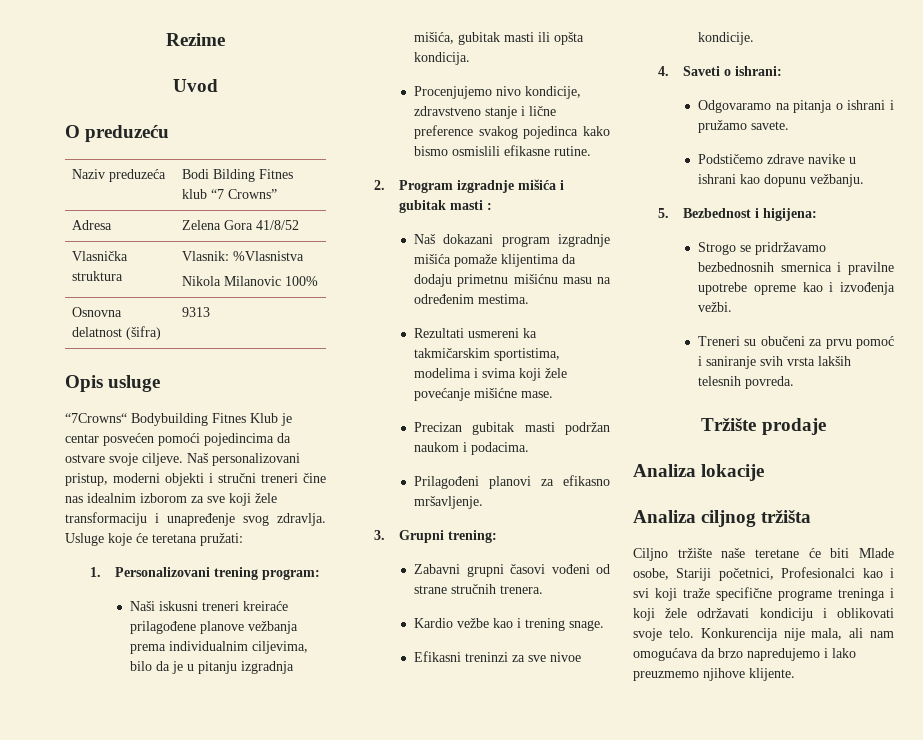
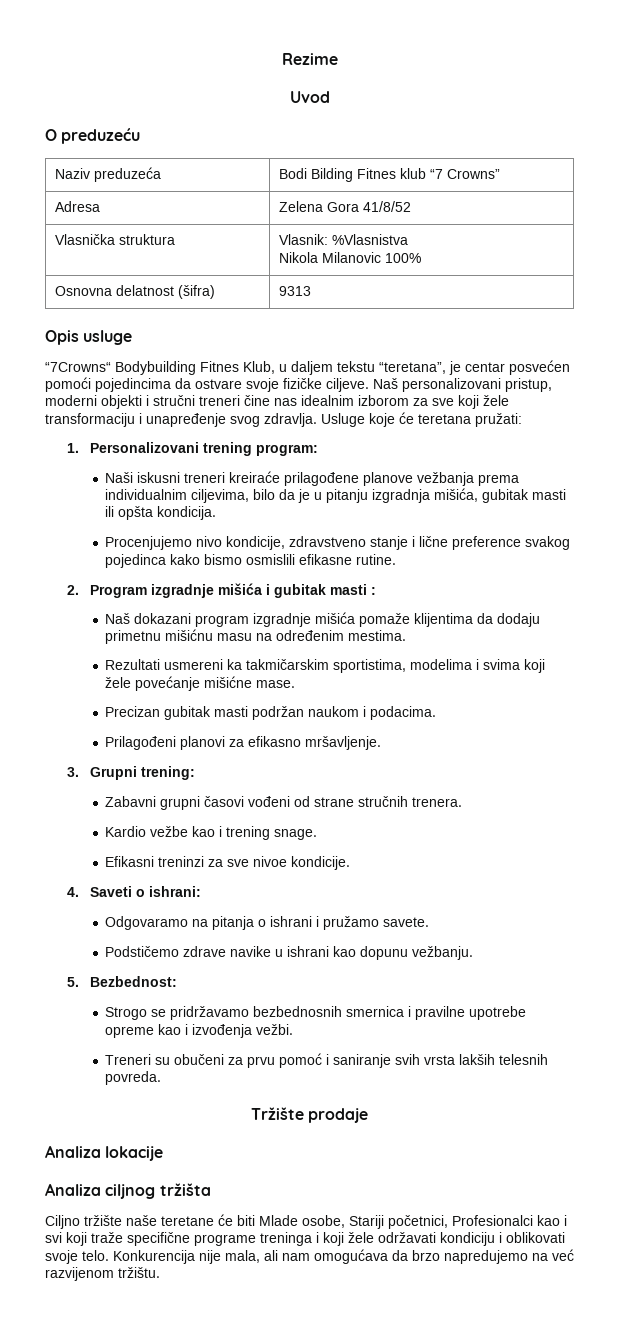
- “7Crowns“ Bodybuilding Fitnes Klub je centar posvećen pomoći pojedincima da ostvare svoje ciljeve.
+ “7Crowns“ Bodybuilding Fitnes Klub, u daljem tekstu “teretana”, je centar posvećen pomoći pojedincima da ostvare svoje fizičke ciljeve.
- 5. Bezbednost i higijena:
+ 5. Bezbednost:
- Konkurencija nije mala, ali nam omogućava da brzo napredujemo i lako preuzmemo njihove klijente.
+ Konkurencija nije mala, ali nam omogućava da brzo napredujemo na već razvijenom tržištu.

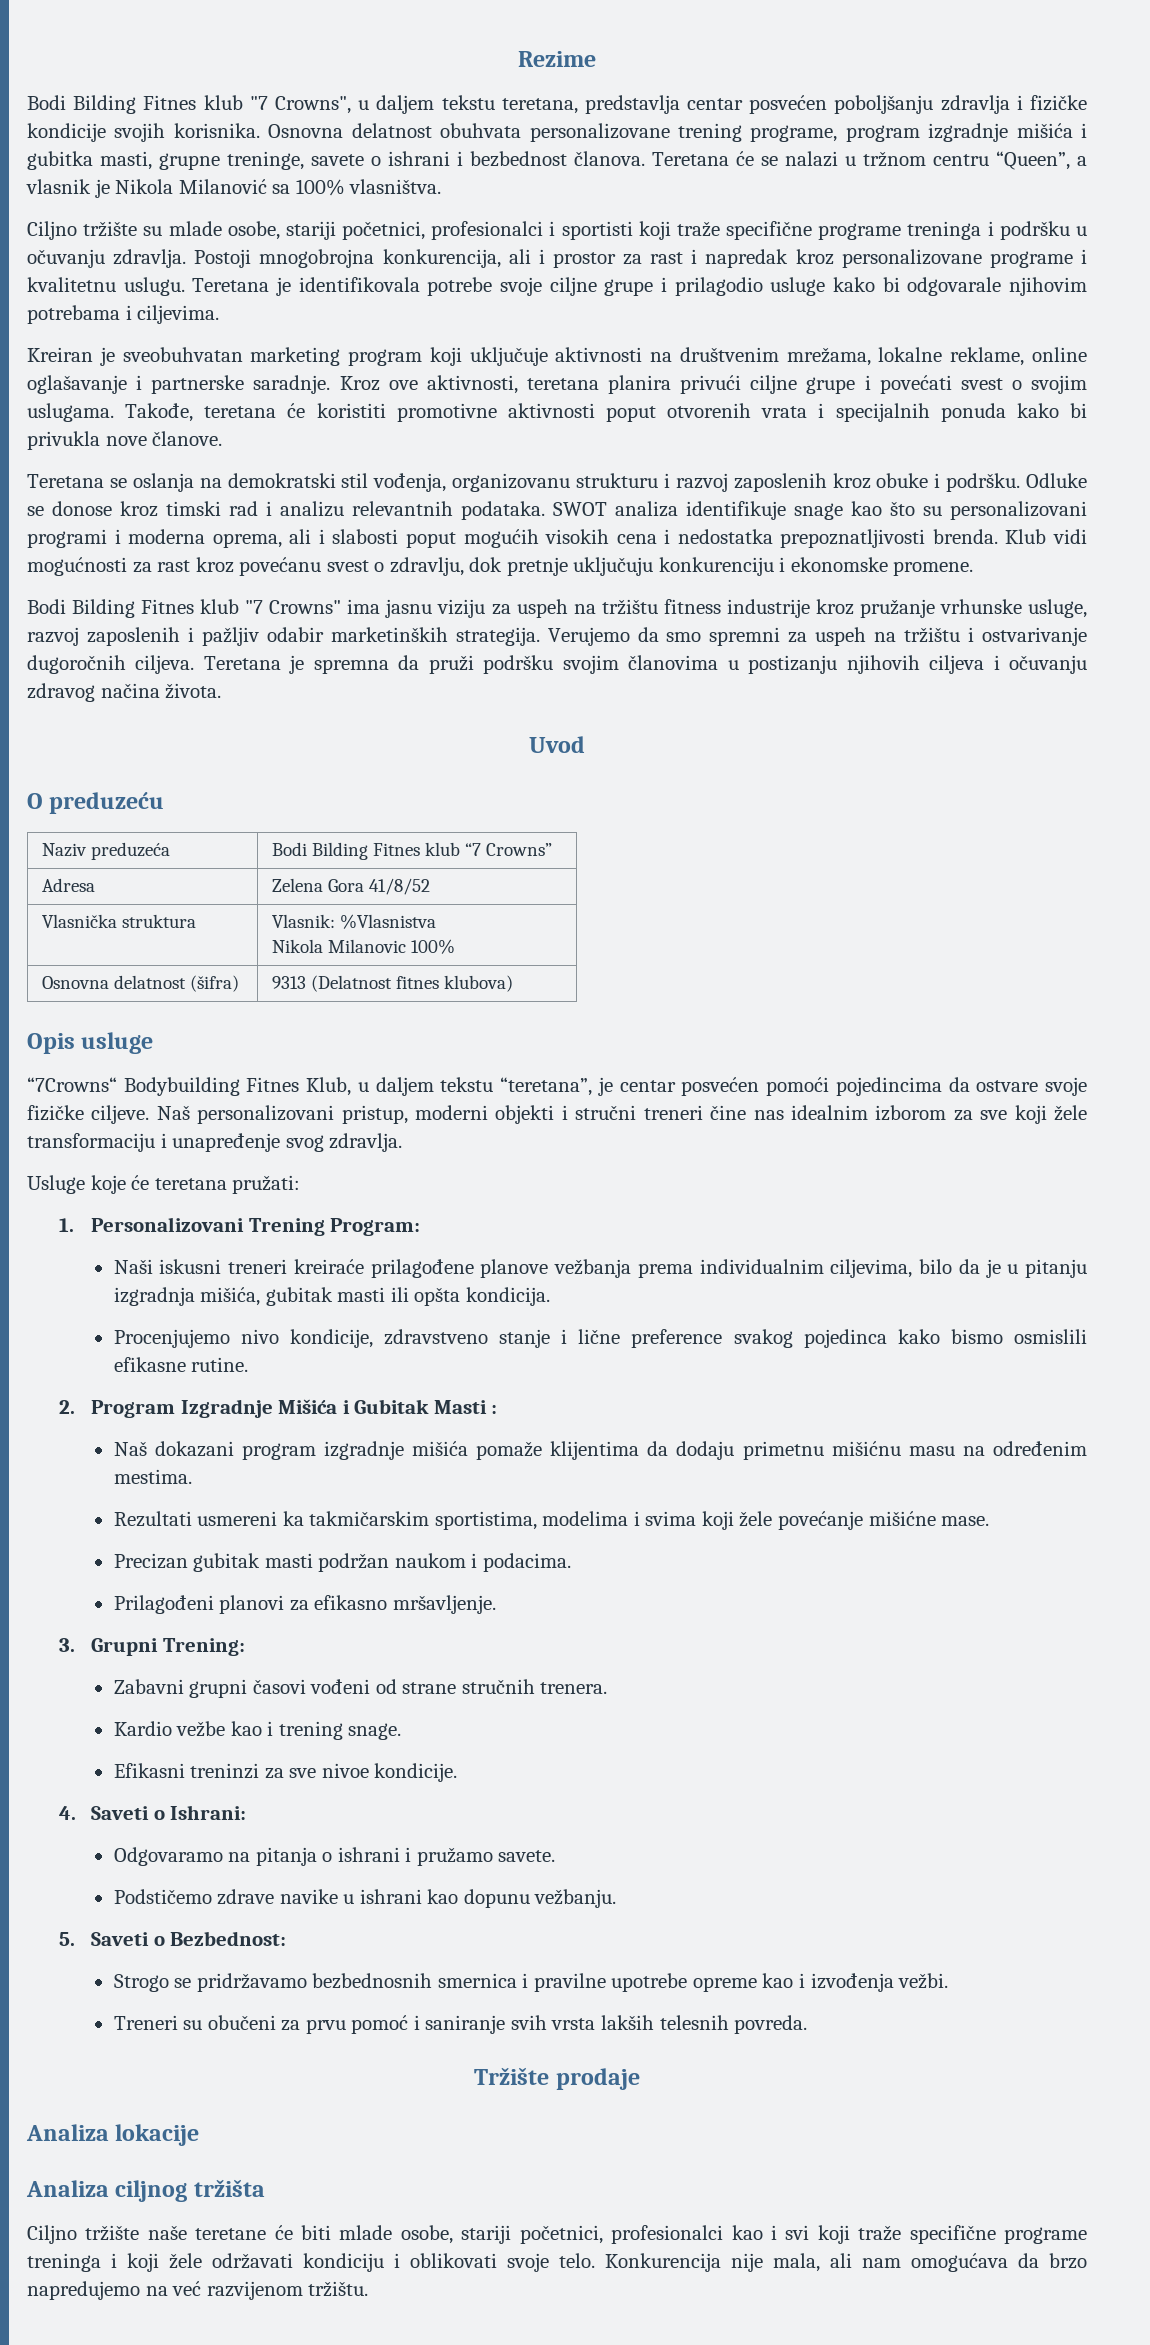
+ Bodi Bilding Fitnes klub "7 Crowns", u daljem tekstu teretana, predstavlja centar posvećen poboljšanju zdravlja i fizičke kondicije svojih korisnika. Osnovna delatnost obuhvata personalizovane trening programe, program izgradnje mišića i gubitka masti, grupne treninge, savete o ishrani i bezbednost članova. Teretana će se nalazi u tržnom centru “Queen”, a vlasnik je Nikola Milanović sa 100% vlasništva.
+ Ciljno tržište su mlade osobe, stariji početnici, profesionalci i sportisti koji traže specifične programe treninga i podršku u očuvanju zdravlja. Postoji mnogobrojna konkurencija, ali i prostor za rast i napredak kroz personalizovane programe i kvalitetnu uslugu. Teretana je identifikovala potrebe svoje ciljne grupe i prilagodio usluge kako bi odgovarale njihovim potrebama i ciljevima.
+ Kreiran je sveobuhvatan marketing program koji uključuje aktivnosti na društvenim mrežama, lokalne reklame, online oglašavanje i partnerske saradnje. Kroz ove aktivnosti, teretana planira privući ciljne grupe i povećati svest o svojim uslugama. Takođe, teretana će koristiti promotivne aktivnosti poput otvorenih vrata i specijalnih ponuda kako bi privukla nove članove.
+ Teretana se oslanja na demokratski stil vođenja, organizovanu strukturu i razvoj zaposlenih kroz obuke i podršku. Odluke se donose kroz timski rad i analizu relevantnih podataka. SWOT analiza identifikuje snage kao što su personalizovani programi i moderna oprema, ali i slabosti poput mogućih visokih cena i nedostatka prepoznatljivosti brenda. Klub vidi mogućnosti za rast kroz povećanu svest o zdravlju, dok pretnje uključuju konkurenciju i ekonomske promene.
+ Bodi Bilding Fitnes klub "7 Crowns" ima jasnu viziju za uspeh na tržištu fitness industrije kroz pružanje vrhunske usluge, razvoj zaposlenih i pažljiv odabir marketinških strategija. Verujemo da smo spremni za uspeh na tržištu i ostvarivanje dugoročnih ciljeva. Teretana je spremna da pruži podršku svojim članovima u postizanju njihovih ciljeva i očuvanju zdravog načina života.
- Osnovna delatnost (šifra) | 9313
+ Osnovna delatnost (šifra) | 9313 (Delatnost fitnes klubova)
- Naš personalizovani pristup, moderni objekti i stručni treneri čine nas idealnim izborom za sve koji žele transformaciju i unapređenje svog zdravlja. Usluge koje će teretana pružati:
+ Naš personalizovani pristup, moderni objekti i stručni treneri čine nas idealnim izborom za sve koji žele transformaciju i unapređenje svog zdravlja.
+ Usluge koje će teretana pružati:
- 1. Personalizovani trening program:
+ 1. Personalizovani Trening Program:
- 2. Program izgradnje mišića i gubitak masti :
+ 2. Program Izgradnje Mišića i Gubitak Masti :
- 3. Grupni trening:
+ 3. Grupni Trening:
- 4. Saveti o ishrani:
+ 4. Saveti o Ishrani:
- 5. Bezbednost:
+ 5. Saveti o Bezbednost:
- Ciljno tržište naše teretane će biti Mlade osobe, Stariji početnici, Profesionalci kao i svi koji traže specifične programe treninga i koji žele održavati kondiciju i oblikovati svoje telo.
+ Ciljno tržište naše teretane će biti mlade osobe, stariji početnici, profesionalci kao i svi koji traže specifične programe treninga i koji žele održavati kondiciju i oblikovati svoje telo.

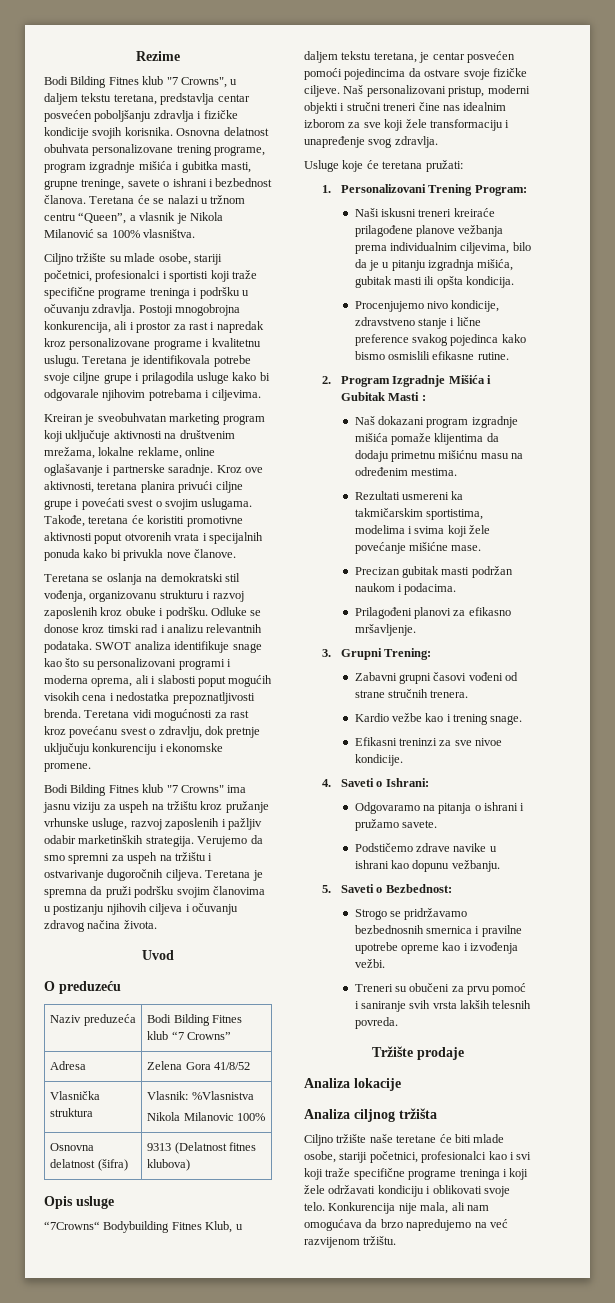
- Teretana je identifikovala potrebe svoje ciljne grupe i prilagodio usluge kako bi odgovarale njihovim potrebama i ciljevima.
+ Teretana je identifikovala potrebe svoje ciljne grupe i prilagodila usluge kako bi odgovarale njihovim potrebama i ciljevima.
- Klub vidi mogućnosti za rast kroz povećanu svest o zdravlju, dok pretnje uključuju konkurenciju i ekonomske promene.
+ Teretana vidi mogućnosti za rast kroz povećanu svest o zdravlju, dok pretnje uključuju konkurenciju i ekonomske promene.
- Bodi Bilding Fitnes klub "7 Crowns" ima jasnu viziju za uspeh na tržištu fitness industrije kroz pružanje vrhunske usluge, razvoj zaposlenih i pažljiv odabir marketinških strategija.
+ Bodi Bilding Fitnes klub "7 Crowns" ima jasnu viziju za uspeh na tržištu kroz pružanje vrhunske usluge, razvoj zaposlenih i pažljiv odabir marketinških strategija.
- “7Crowns“ Bodybuilding Fitnes Klub, u daljem tekstu “teretana”, je centar posvećen pomoći pojedincima da ostvare svoje fizičke ciljeve.
+ “7Crowns“ Bodybuilding Fitnes Klub, u daljem tekstu teretana, je centar posvećen pomoći pojedincima da ostvare svoje fizičke ciljeve.

